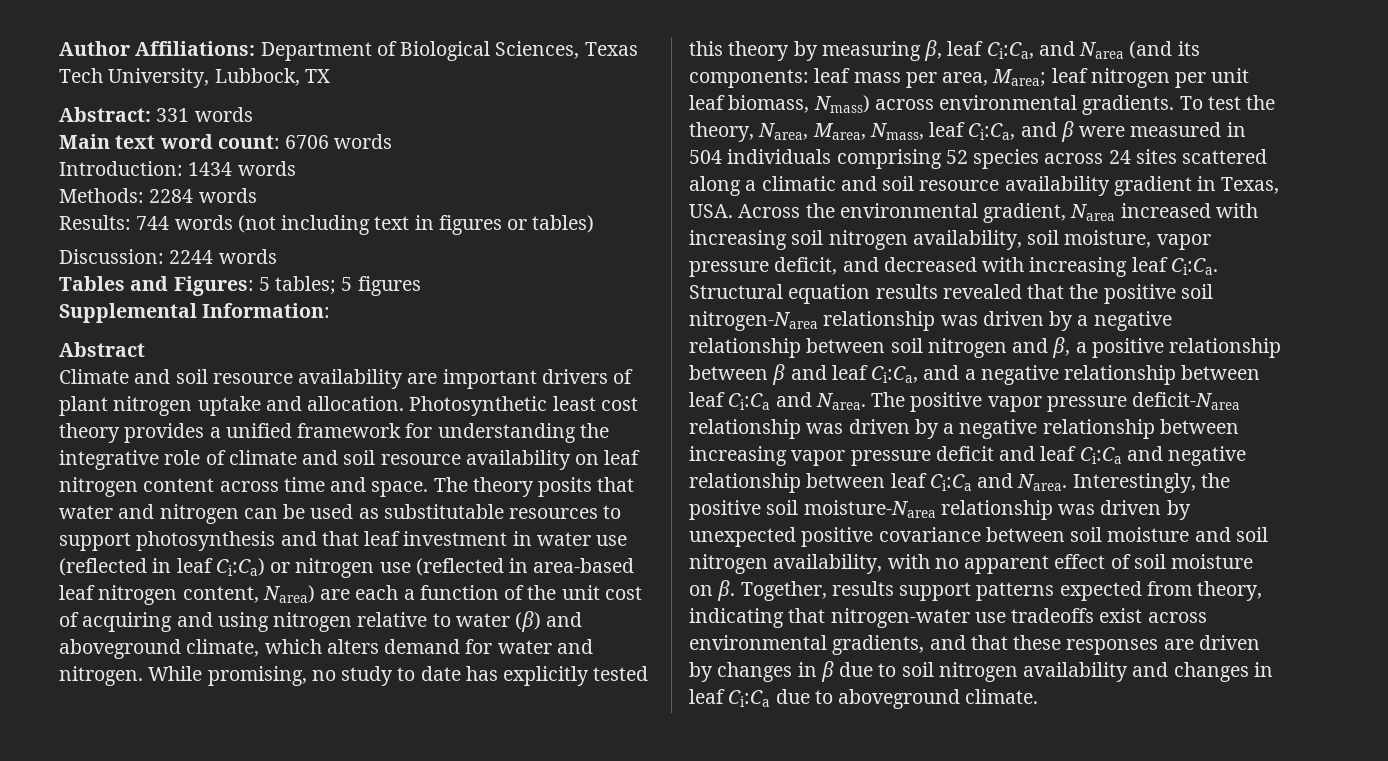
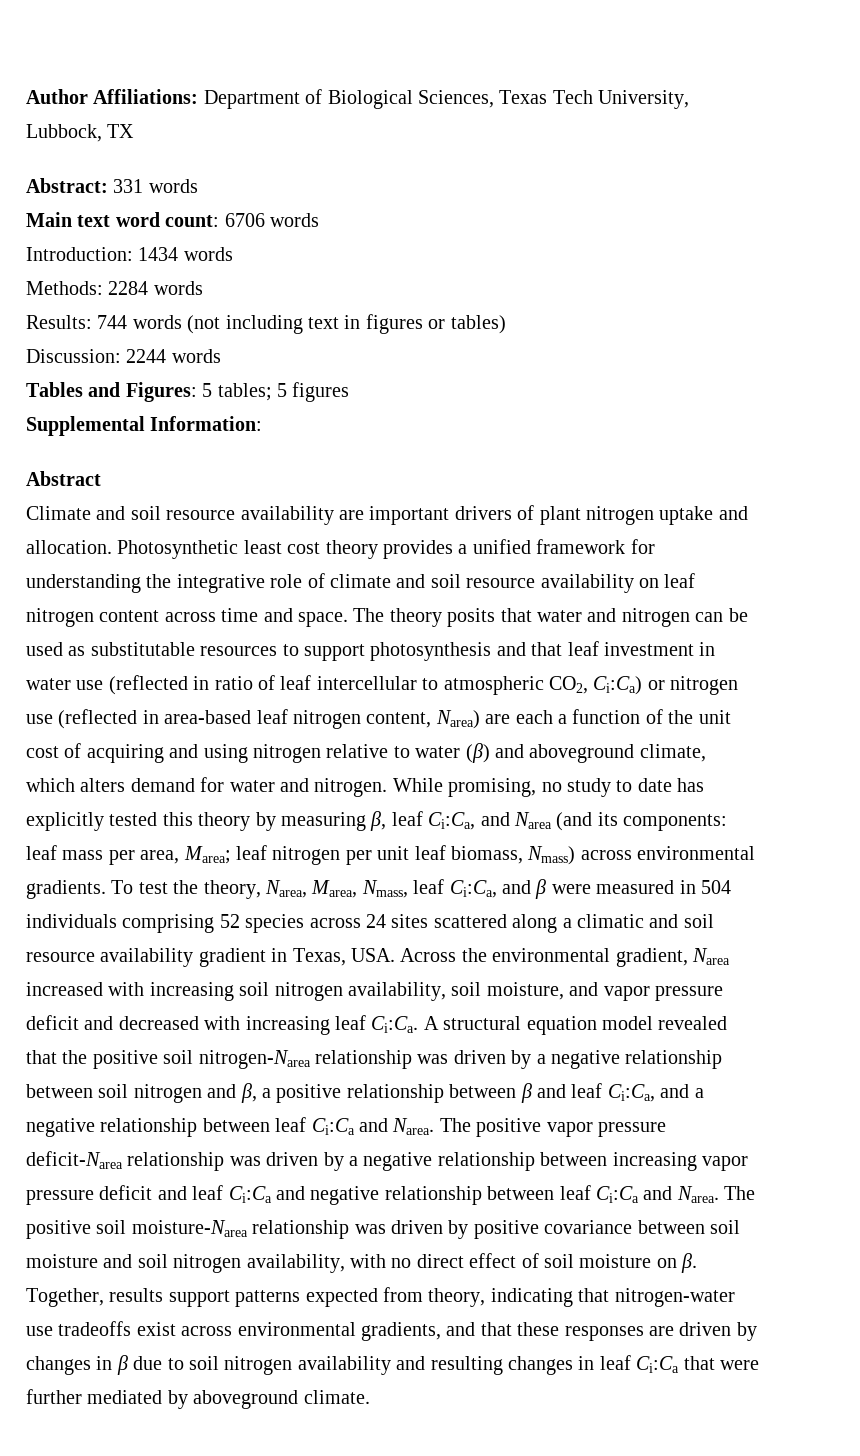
- The theory posits that water and nitrogen can be used as substitutable resources to support photosynthesis and that leaf investment in water use (reflected in leaf Ci:Ca) or nitrogen use (reflected in area-based leaf nitrogen content, Narea) are each a function of the unit cost of acquiring and using nitrogen relative to water (β) and aboveground climate, which alters demand for water and nitrogen.
+ The theory posits that water and nitrogen can be used as substitutable resources to support photosynthesis and that leaf investment in water use (reflected in ratio of leaf intercellular to atmospheric CO2, Ci:Ca) or nitrogen use (reflected in area-based leaf nitrogen content, Narea) are each a function of the unit cost of acquiring and using nitrogen relative to water (β) and aboveground climate, which alters demand for water and nitrogen.
- To test the theory, Narea, Marea, Nmass, leaf Ci:Ca, and β were measured in 504 individuals comprising 52 species across 24 sites scattered along a climatic and soil resource availability gradient in Texas, USA. Across the environmental gradient, Narea increased with increasing soil nitrogen availability, soil moisture, vapor pressure deficit, and decreased with increasing leaf Ci:Ca.
+ To test the theory, Narea, Marea, Nmass, leaf Ci:Ca, and β were measured in 504 individuals comprising 52 species across 24 sites scattered along a climatic and soil resource availability gradient in Texas, USA. Across the environmental gradient, Narea increased with increasing soil nitrogen availability, soil moisture, and vapor pressure deficit and decreased with increasing leaf Ci:Ca.
- Structural equation results revealed that the positive soil nitrogen-Narea relationship was driven by a negative relationship between soil nitrogen and β, a positive relationship between β and leaf Ci:Ca, and a negative relationship between leaf Ci:Ca and Narea.
+ A structural equation model revealed that the positive soil nitrogen-Narea relationship was driven by a negative relationship between soil nitrogen and β, a positive relationship between β and leaf Ci:Ca, and a negative relationship between leaf Ci:Ca and Narea.
- Interestingly, the positive soil moisture-Narea relationship was driven by unexpected positive covariance between soil moisture and soil nitrogen availability, with no apparent effect of soil moisture on β.
+ The positive soil moisture-Narea relationship was driven by positive covariance between soil moisture and soil nitrogen availability, with no direct effect of soil moisture on β.
- Together, results support patterns expected from theory, indicating that nitrogen-water use tradeoffs exist across environmental gradients, and that these responses are driven by changes in β due to soil nitrogen availability and changes in leaf Ci:Ca due to aboveground climate.
+ Together, results support patterns expected from theory, indicating that nitrogen-water use tradeoffs exist across environmental gradients, and that these responses are driven by changes in β due to soil nitrogen availability and resulting changes in leaf Ci:Ca that were further mediated by aboveground climate.

